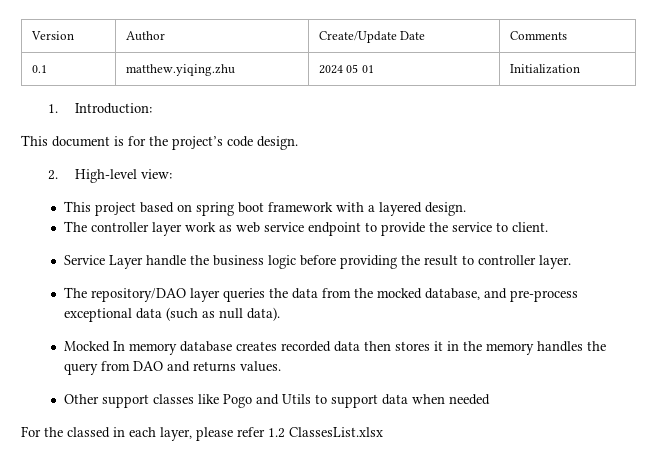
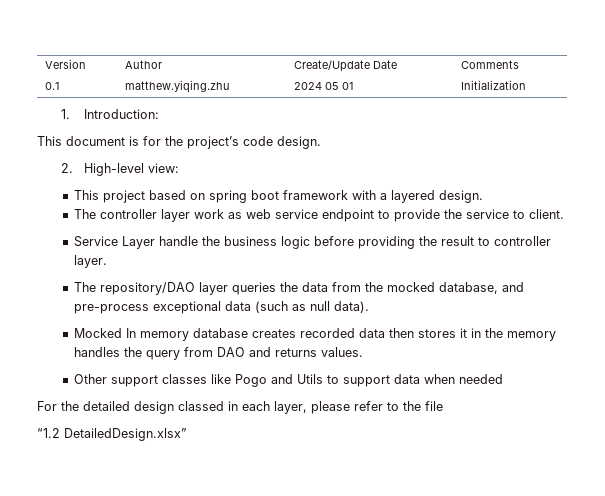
- For the classed in each layer, please refer 1.2 ClassesList.xlsx
+ For the detailed design classed in each layer, please refer to the file
+ “1.2 DetailedDesign.xlsx”

